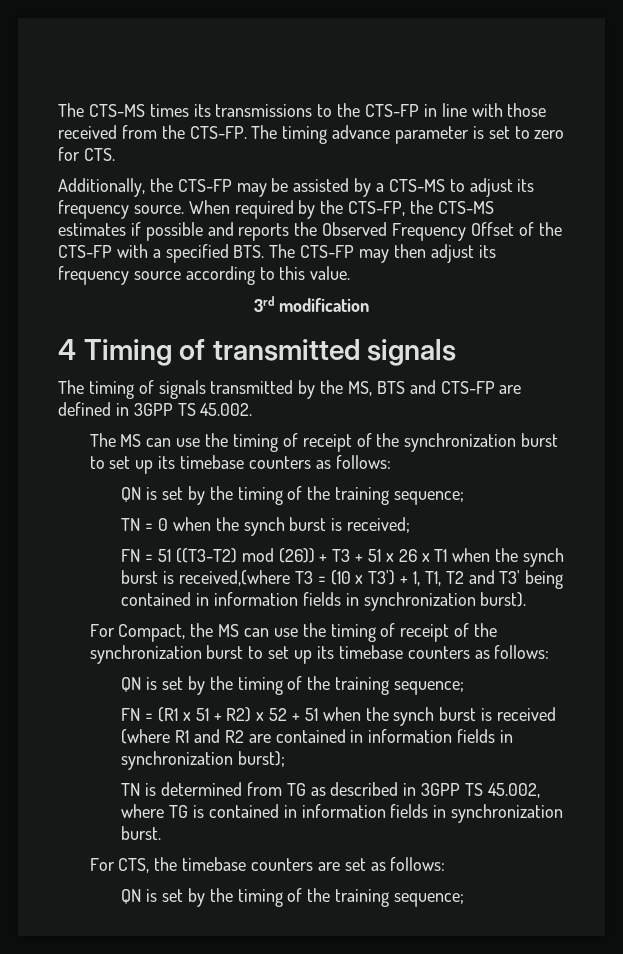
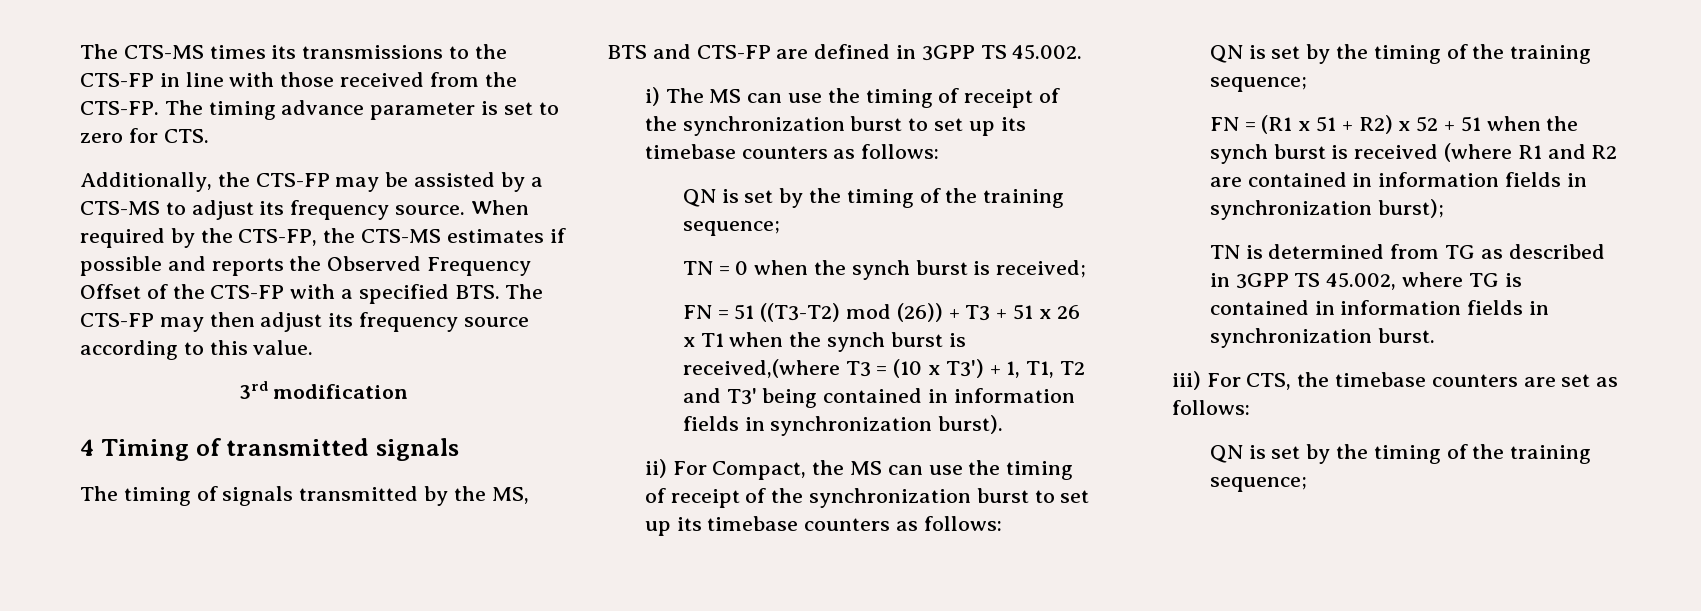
- The MS can use the timing of receipt of the synchronization burst to set up its timebase counters as follows:
+ i) The MS can use the timing of receipt of the synchronization burst to set up its timebase counters as follows:
- For Compact, the MS can use the timing of receipt of the synchronization burst to set up its timebase counters as follows:
+ ii) For Compact, the MS can use the timing of receipt of the synchronization burst to set up its timebase counters as follows:
- For CTS, the timebase counters are set as follows:
+ iii) For CTS, the timebase counters are set as follows:

